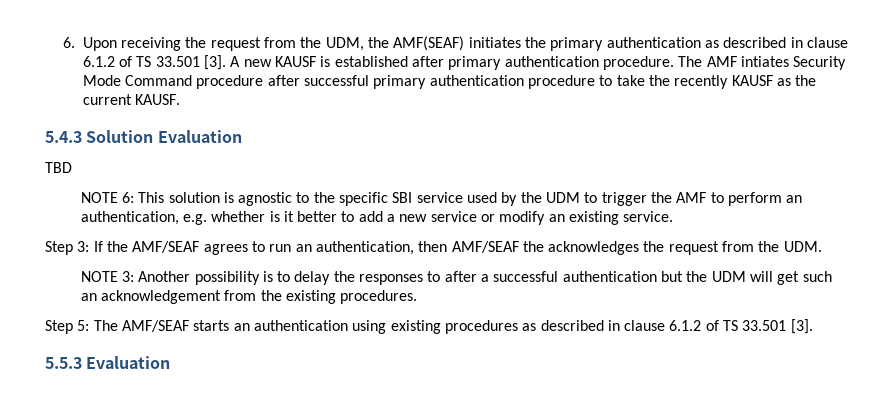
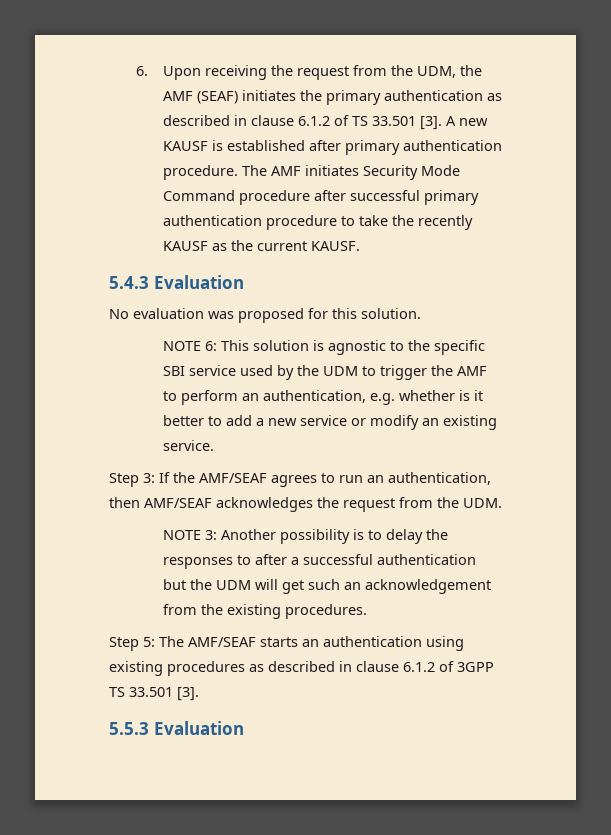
- 6. Upon receiving the request from the UDM, the AMF(SEAF) initiates the primary authentication as described in clause 6.1.2 of TS 33.501 [3].
+ 6. Upon receiving the request from the UDM, the AMF (SEAF) initiates the primary authentication as described in clause 6.1.2 of TS 33.501 [3].
- The AMF intiates Security Mode Command procedure after successful primary authentication procedure to take the recently KAUSF as the current KAUSF.
+ The AMF initiates Security Mode Command procedure after successful primary authentication procedure to take the recently KAUSF as the current KAUSF.
- 5.4.3 Solution Evaluation
+ 5.4.3 Evaluation
- TBD
+ No evaluation was proposed for this solution.
- Step 3: If the AMF/SEAF agrees to run an authentication, then AMF/SEAF the acknowledges the request from the UDM.
+ Step 3: If the AMF/SEAF agrees to run an authentication, then AMF/SEAF acknowledges the request from the UDM.
- Step 5: The AMF/SEAF starts an authentication using existing procedures as described in clause 6.1.2 of TS 33.501 [3].
+ Step 5: The AMF/SEAF starts an authentication using existing procedures as described in clause 6.1.2 of 3GPP TS 33.501 [3].

